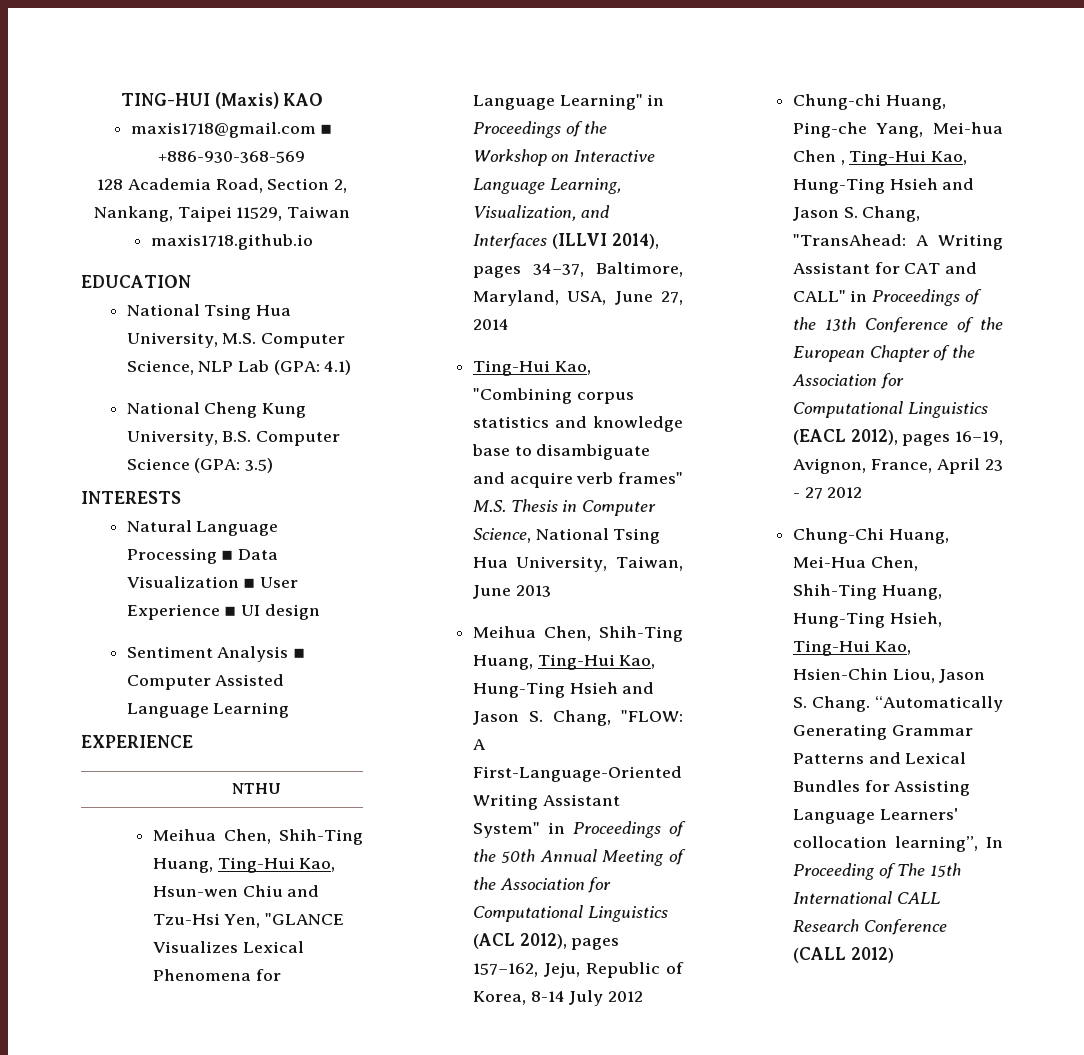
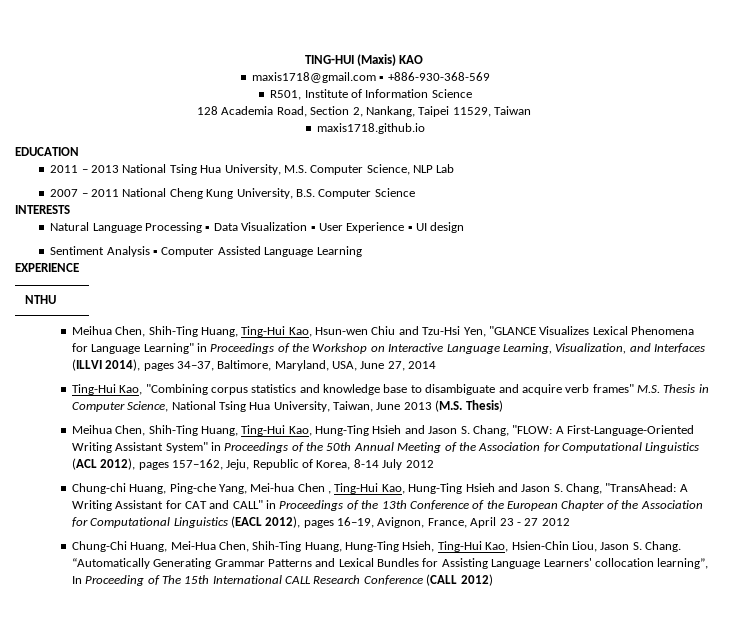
+ R501, Institute of Information Science
- National Tsing Hua University, M.S. Computer Science, NLP Lab (GPA: 4.1)
- National Cheng Kung University, B.S. Computer Science (GPA: 3.5)
+ 2011 – 2013 National Tsing Hua University, M.S. Computer Science, NLP Lab
+ 2007 – 2011 National Cheng Kung University, B.S. Computer Science
- Ting-Hui Kao, "Combining corpus statistics and knowledge base to disambiguate and acquire verb frames" M.S. Thesis in Computer Science, National Tsing Hua University, Taiwan, June 2013
+ Ting-Hui Kao, "Combining corpus statistics and knowledge base to disambiguate and acquire verb frames" M.S. Thesis in Computer Science, National Tsing Hua University, Taiwan, June 2013 (M.S. Thesis)

